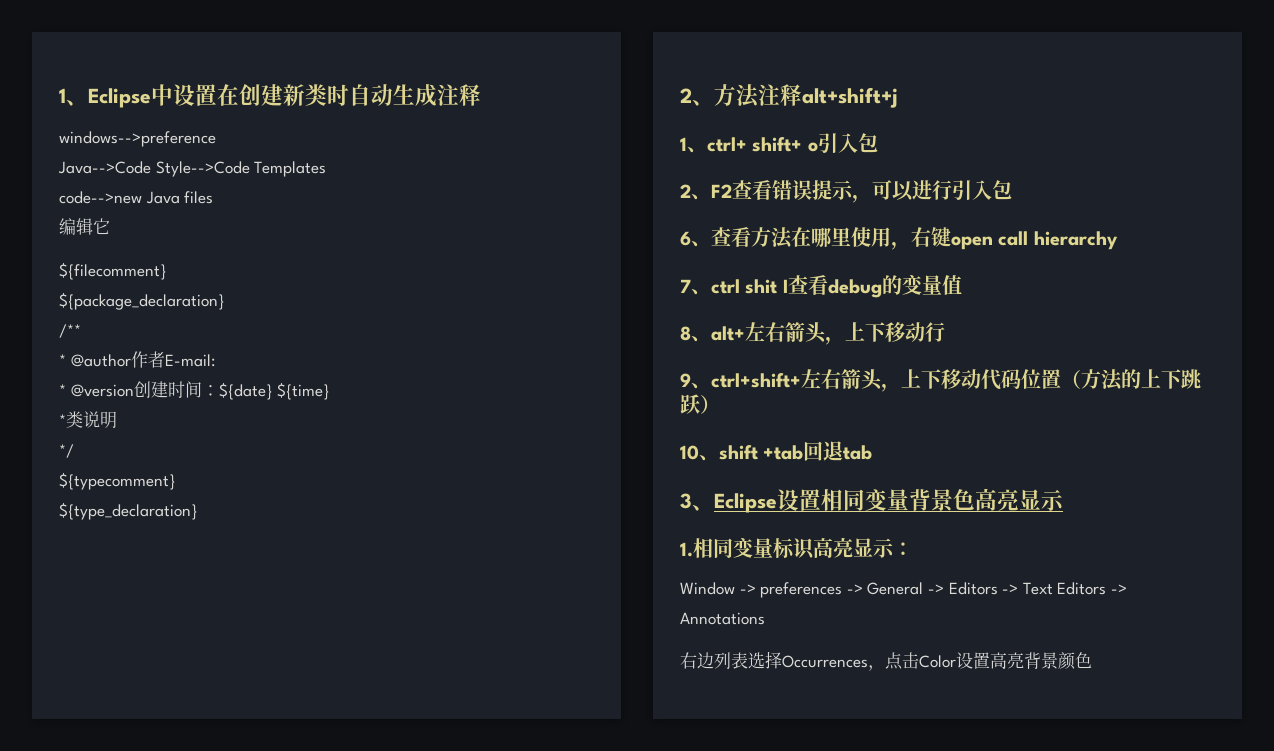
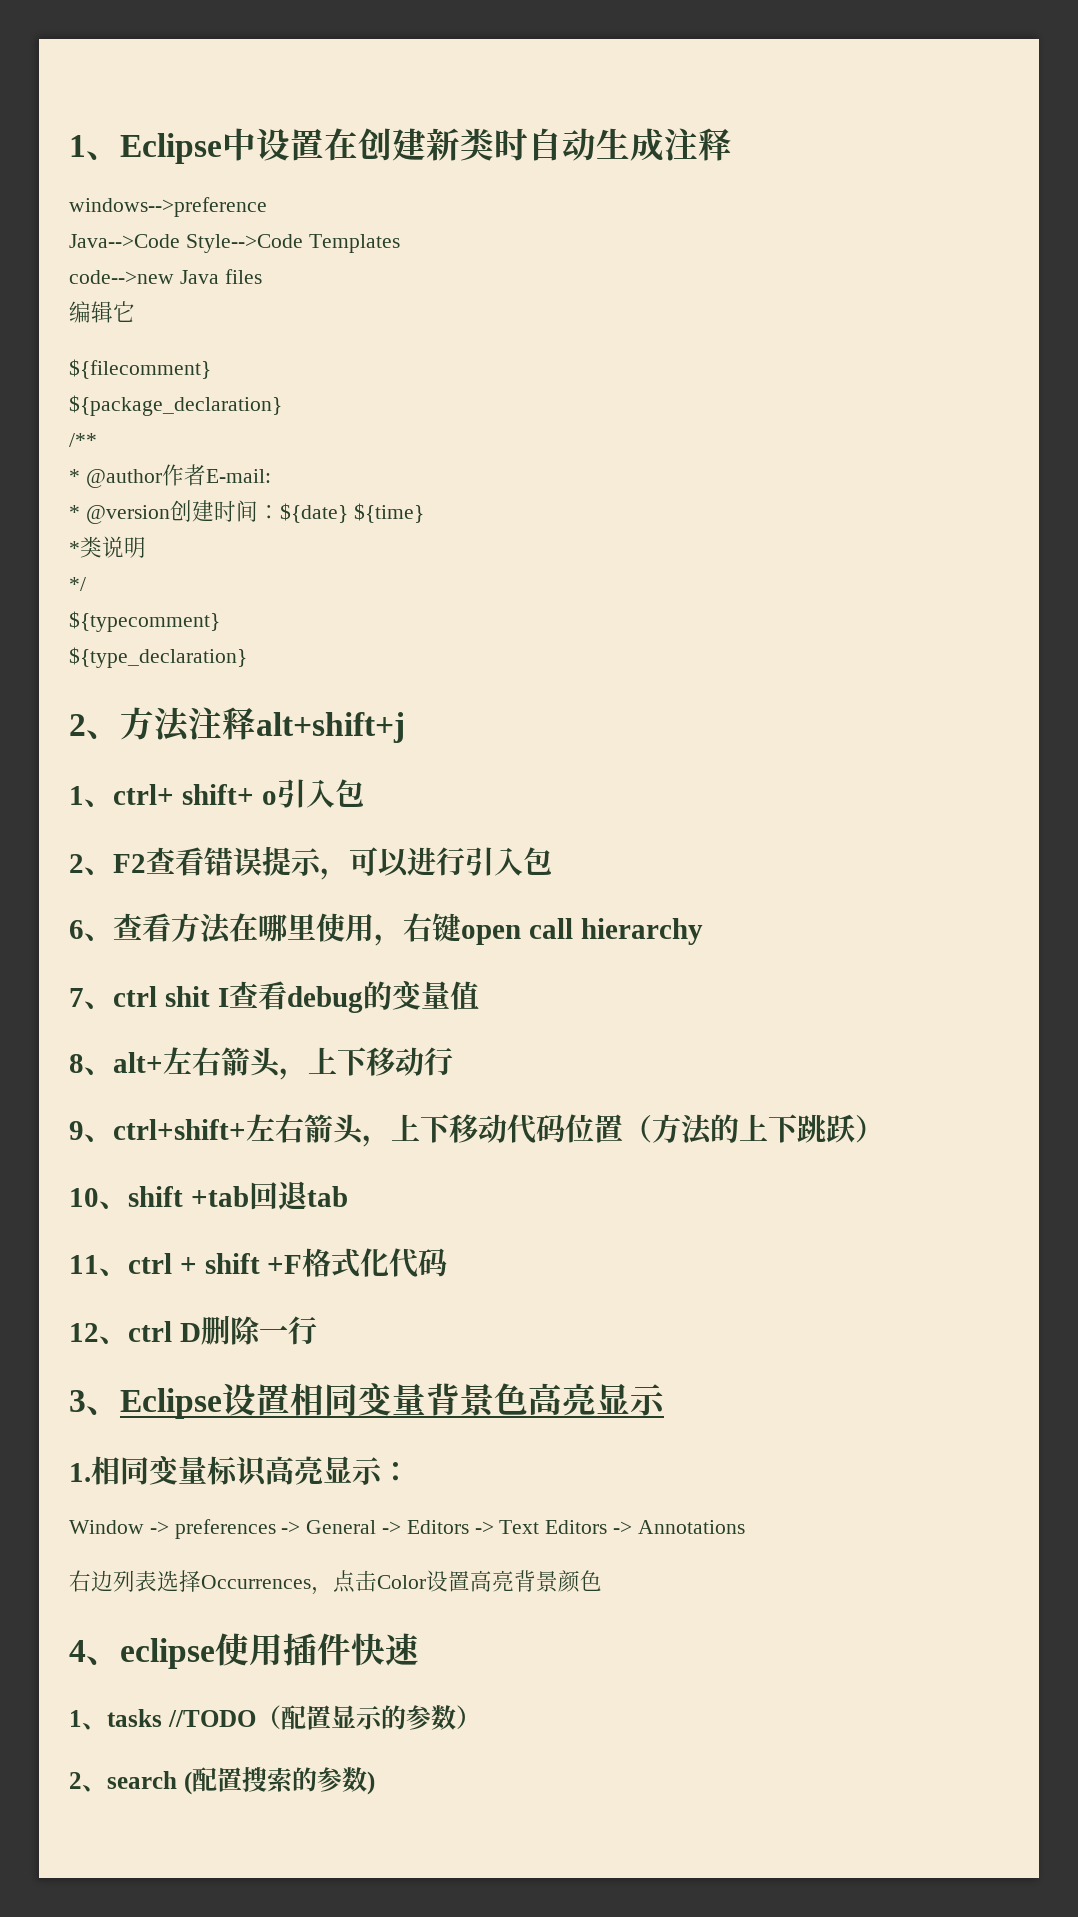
+ 11、ctrl + shift +F格式化代码
+ 12、ctrl D删除一行
+ 4、eclipse使用插件快速
+ 1、tasks //TODO（配置显示的参数）
+ 2、search (配置搜索的参数)

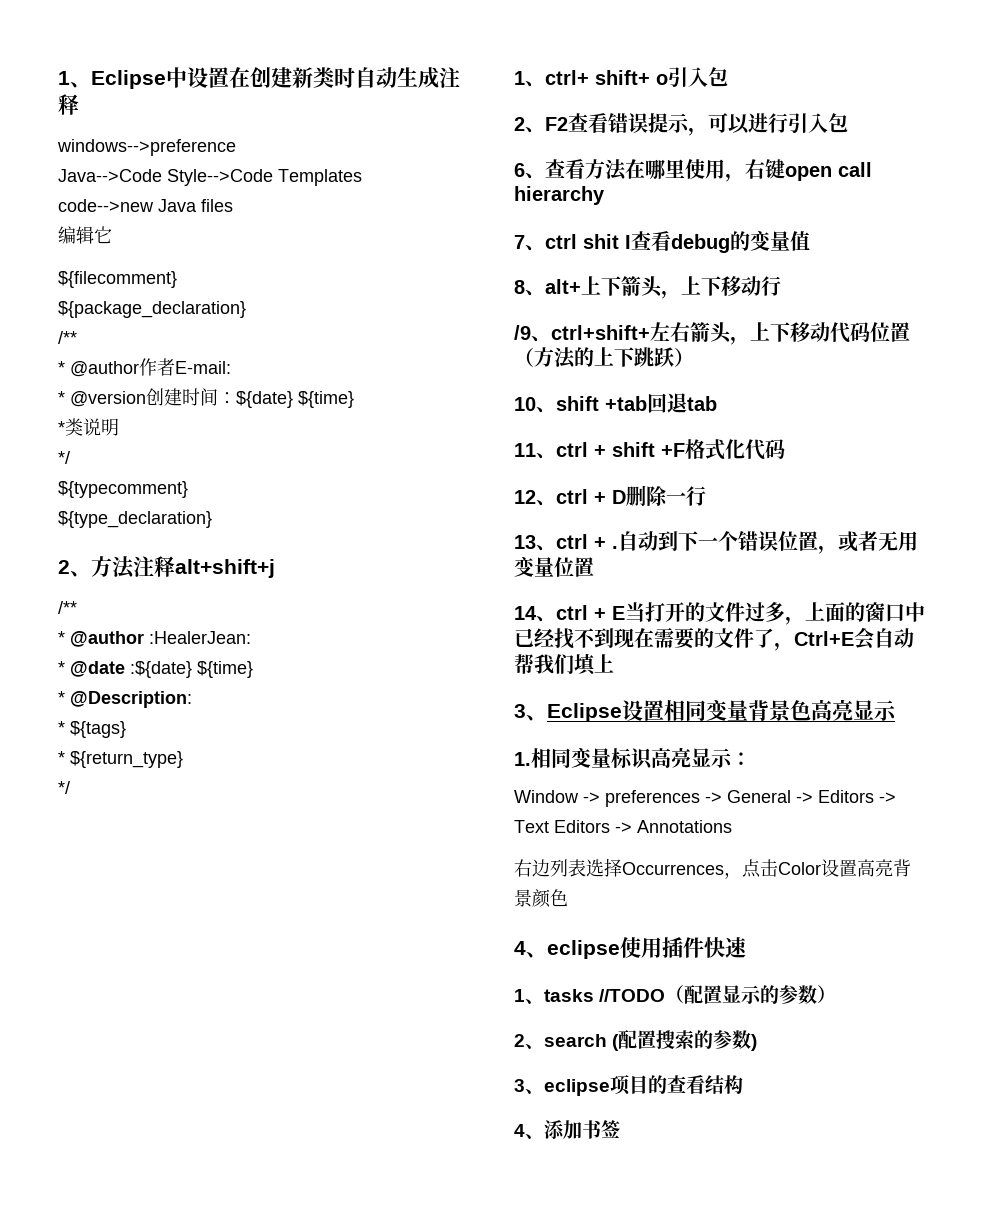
  2、方法注释alt+shift+j
+ /**
+ * @author :HealerJean:
+ * @date :${date} ${time}
+ * @Description:
+ * ${tags}
+ * ${return_type}
+ */
- 8、alt+左右箭头，上下移动行
+ 8、alt+上下箭头，上下移动行
- 9、ctrl+shift+左右箭头，上下移动代码位置（方法的上下跳跃）
+ /9、ctrl+shift+左右箭头，上下移动代码位置（方法的上下跳跃）
- 12、ctrl D删除一行
+ 12、ctrl + D删除一行
+ 13、ctrl + .自动到下一个错误位置，或者无用变量位置
+ 14、ctrl + E当打开的文件过多，上面的窗口中已经找不到现在需要的文件了，Ctrl+E会自动帮我们填上
+ 3、eclipse项目的查看结构
+ 4、添加书签

